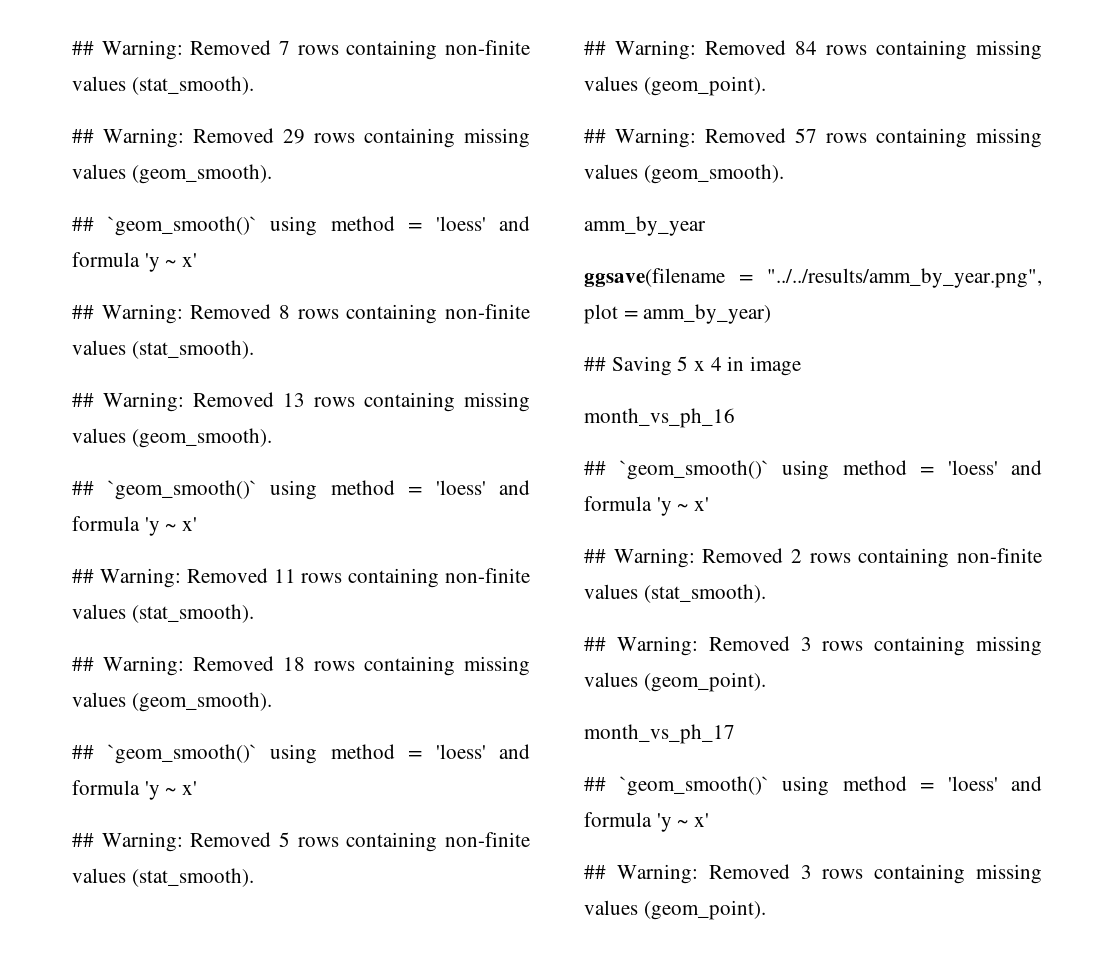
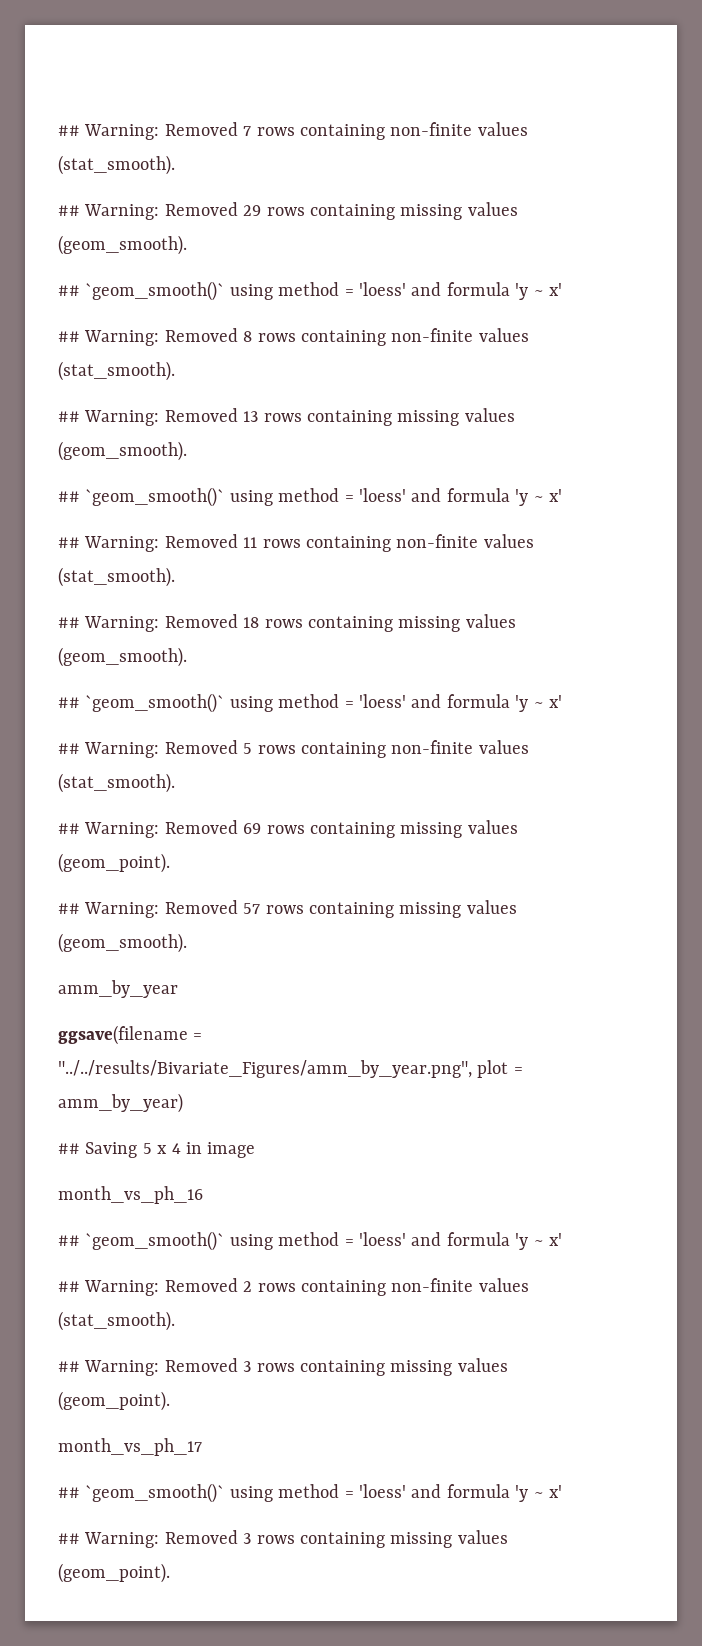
- ## Warning: Removed 84 rows containing missing values (geom_point).
+ ## Warning: Removed 69 rows containing missing values (geom_point).
- ggsave(filename = "../../results/amm_by_year.png", plot = amm_by_year)
+ ggsave(filename = "../../results/Bivariate_Figures/amm_by_year.png", plot = amm_by_year)

